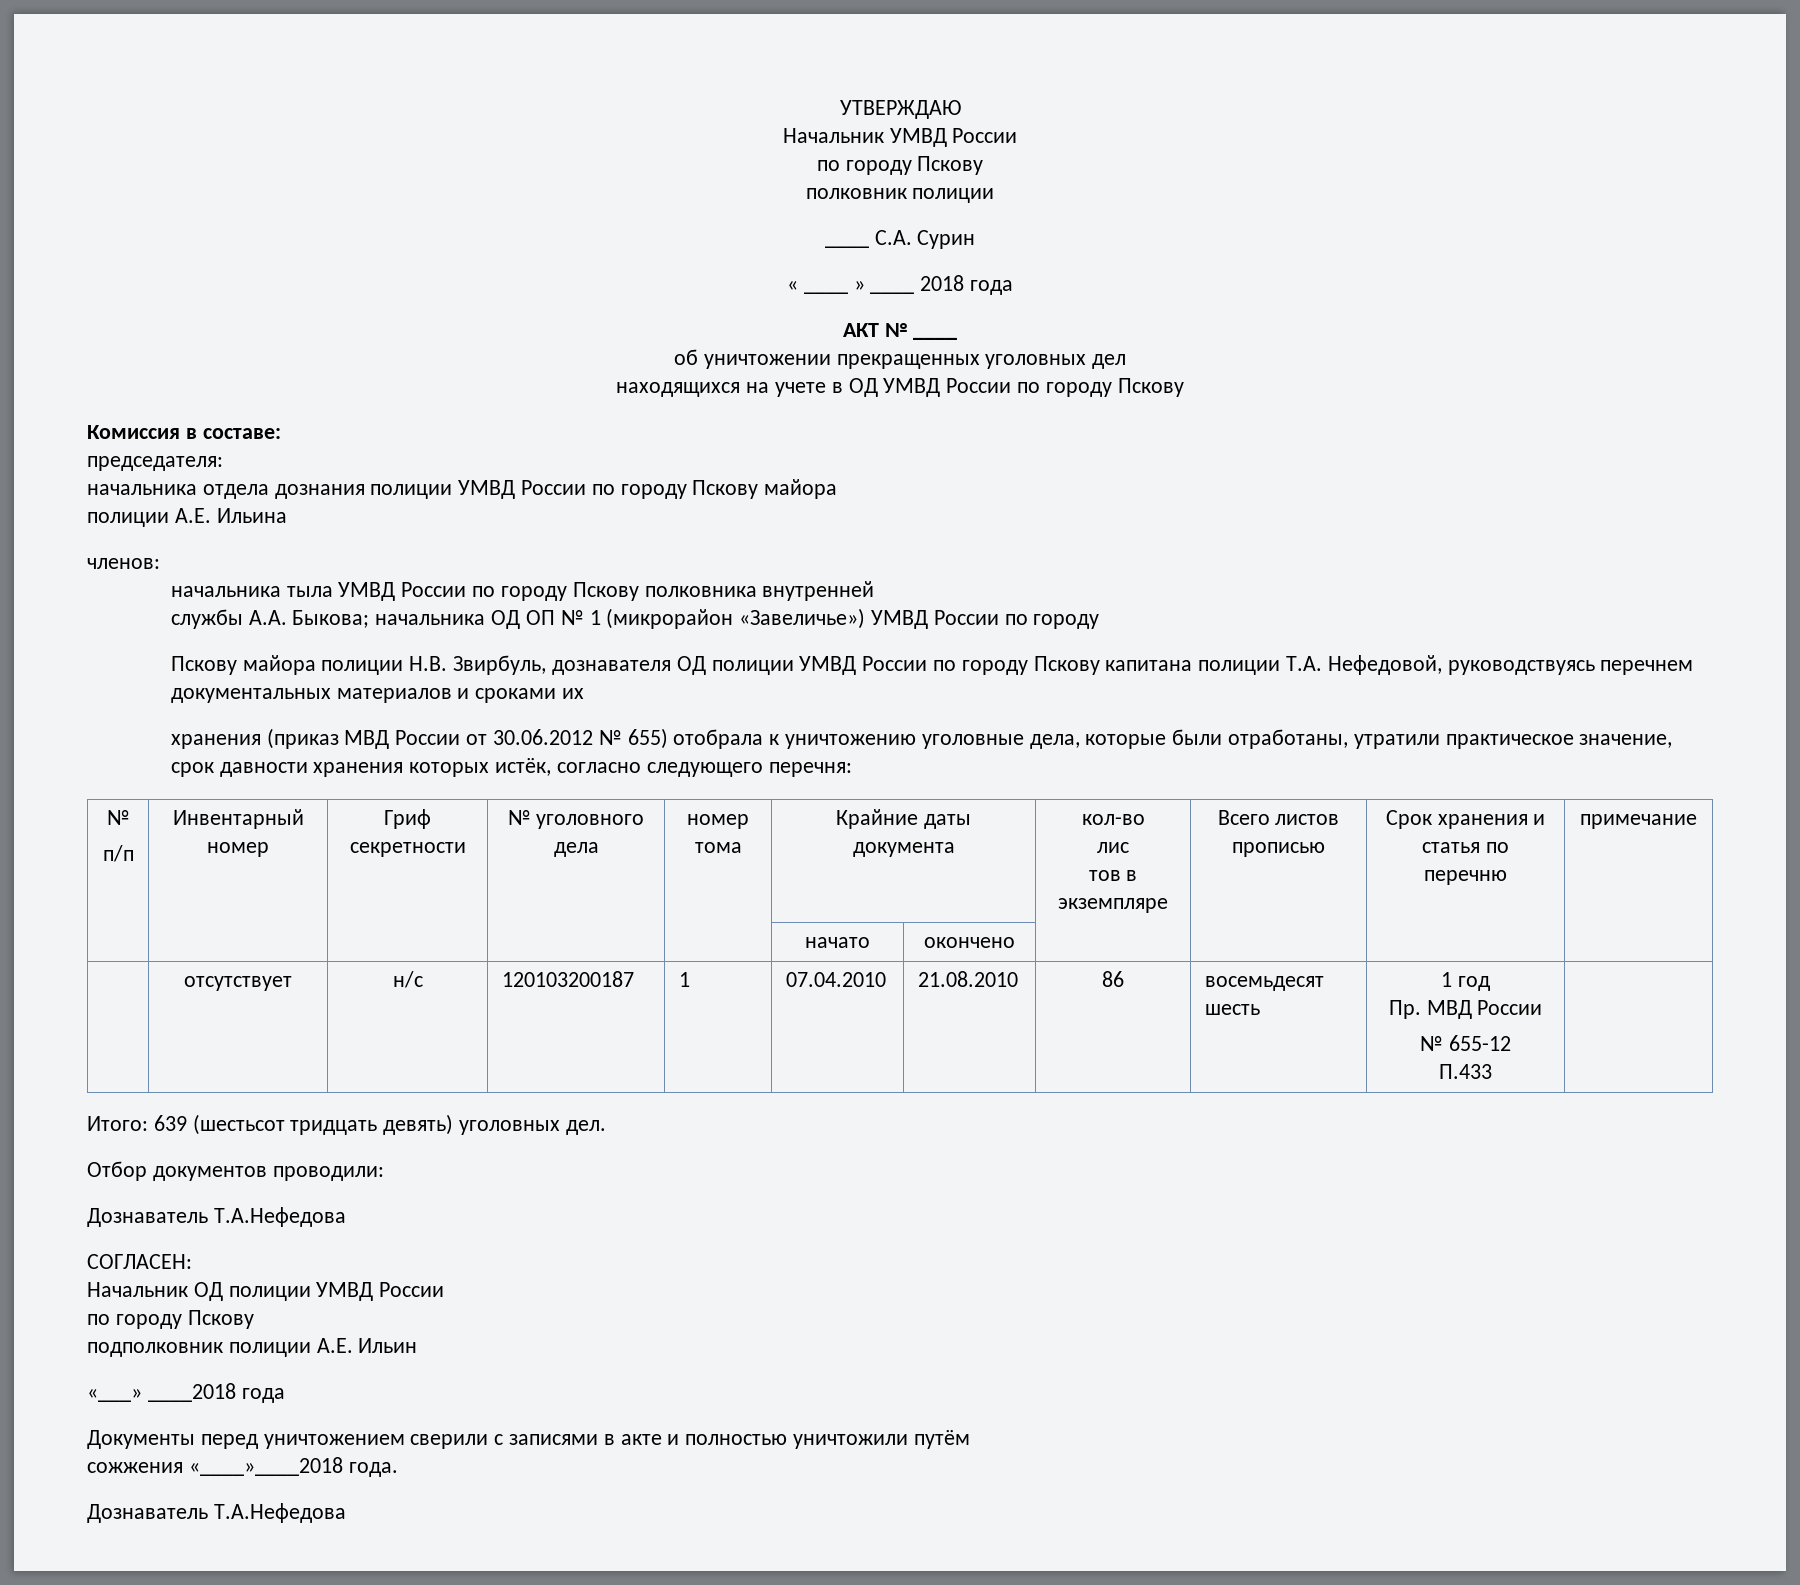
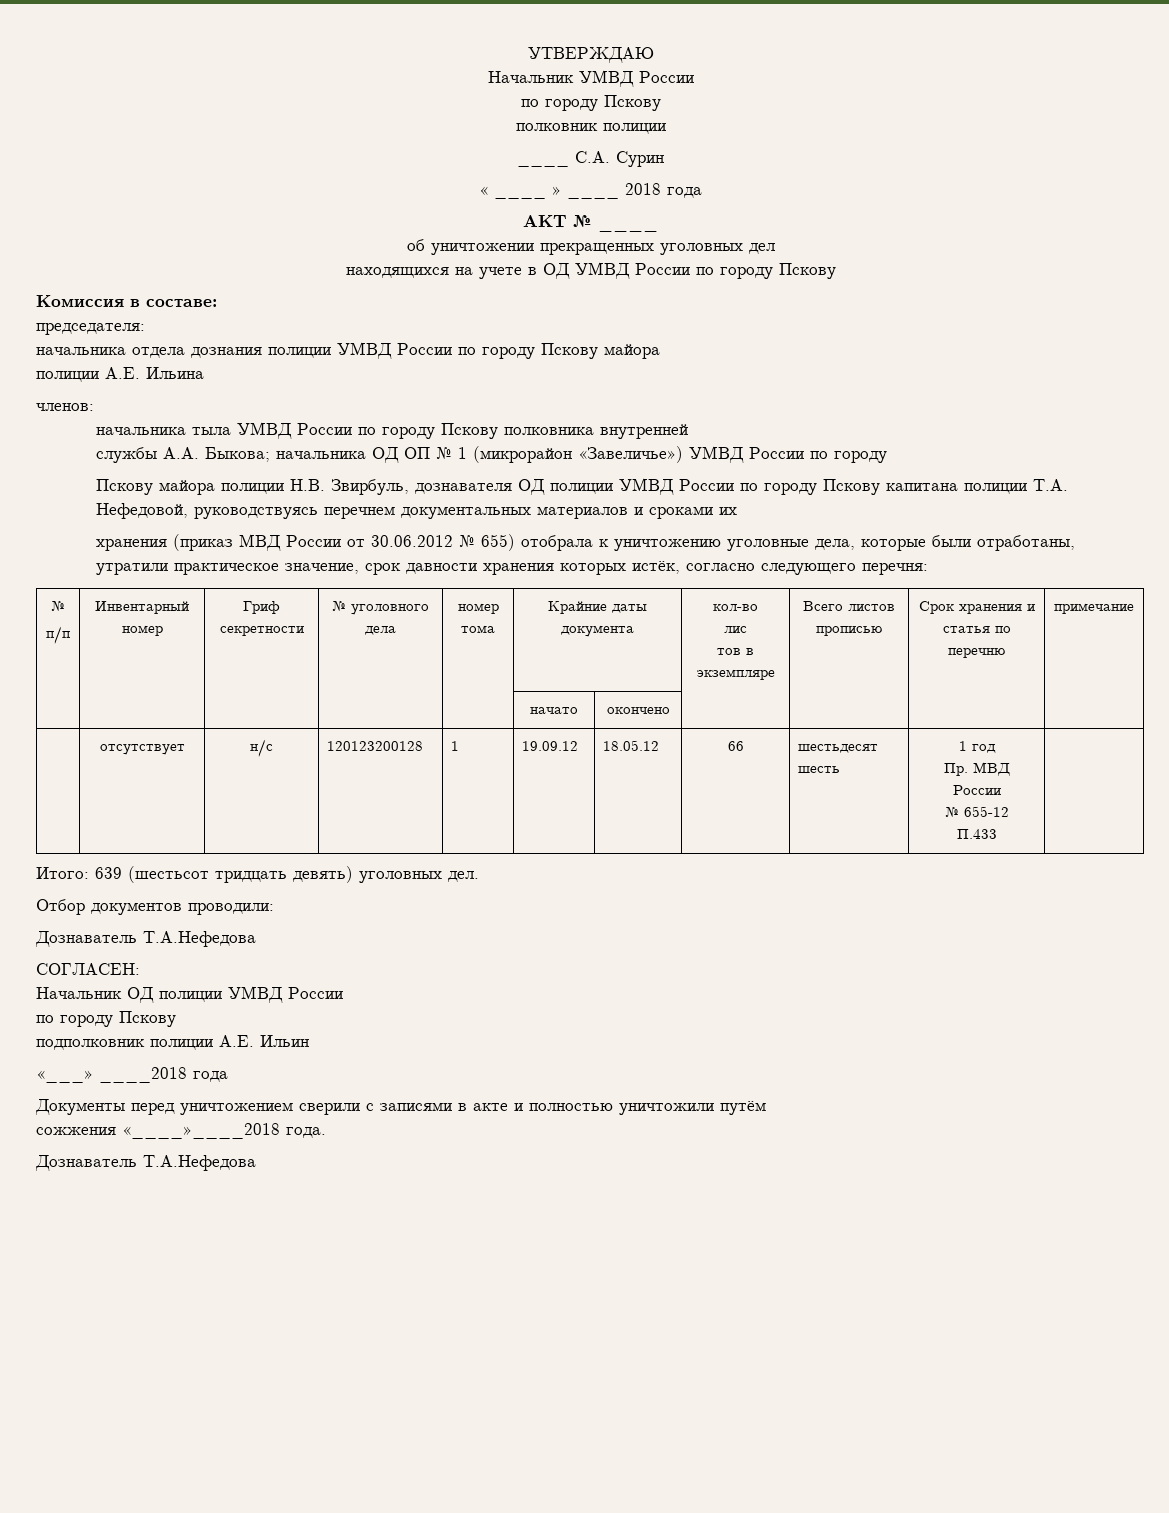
- | отсутствует | н/с | 120103200187 | 1 | 07.04.2010 | 21.08.2010 | 86 | восемьдесят шесть | 1 год
+ | отсутствует | н/с | 120123200128 | 1 | 19.09.12 | 18.05.12 | 66 | шестьдесят шесть | 1 год

